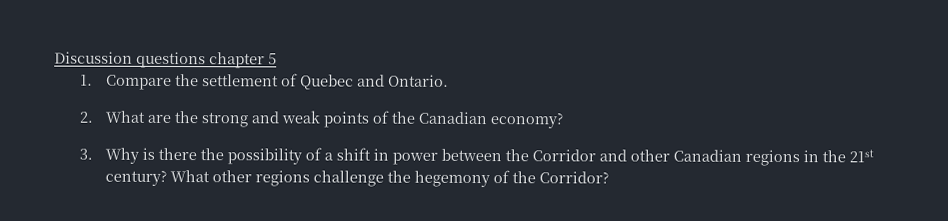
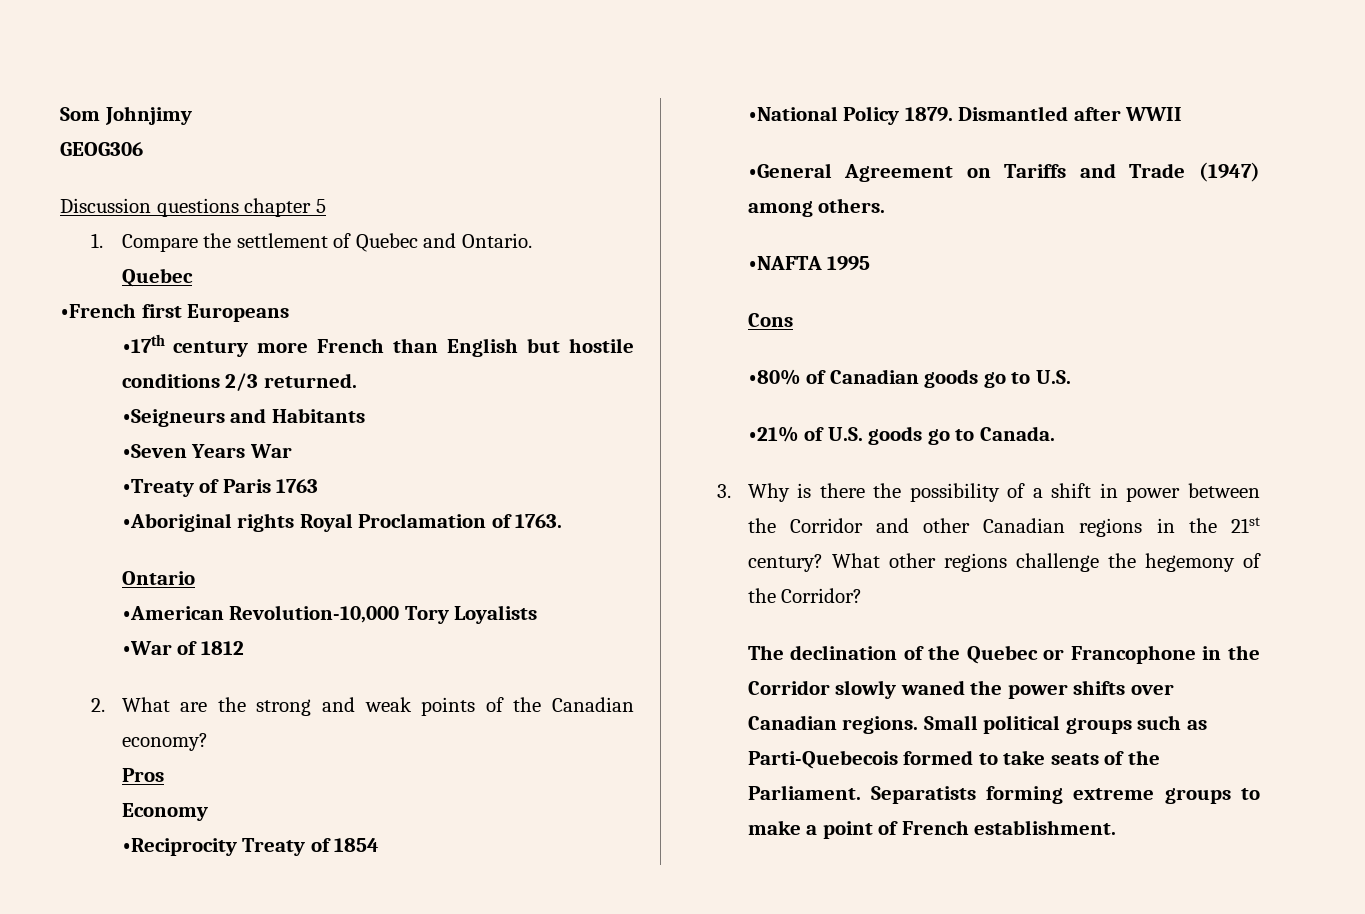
+ Som Johnjimy
+ GEOG306
  1. Compare the settlement of Quebec and Ontario.
+ Quebec
+ •French first Europeans
+ •17th century more French than English but hostile conditions 2/3 returned.
+ •Seigneurs and Habitants
+ •Seven Years War
+ •Treaty of Paris 1763
+ •Aboriginal rights Royal Proclamation of 1763.
+ Ontario
+ •American Revolution-10,000 Tory Loyalists
+ •War of 1812
+ Pros
+ Economy
+ •Reciprocity Treaty of 1854
+ •National Policy 1879. Dismantled after WWII
+ •General Agreement on Tariffs and Trade (1947) among others.
+ •NAFTA 1995
+ Cons
+ •80% of Canadian goods go to U.S.
+ •21% of U.S. goods go to Canada.
+ The declination of the Quebec or Francophone in the Corridor slowly waned the power shifts over Canadian regions. Small political groups such as Parti-Quebecois formed to take seats of the Parliament. Separatists forming extreme groups to make a point of French establishment.

